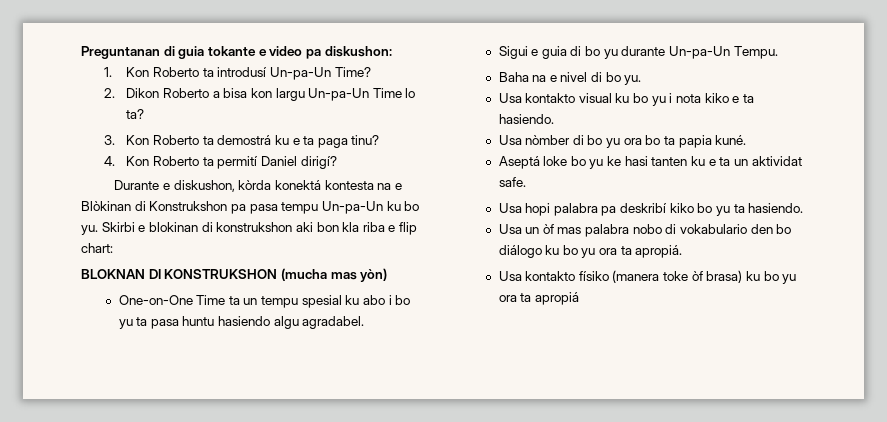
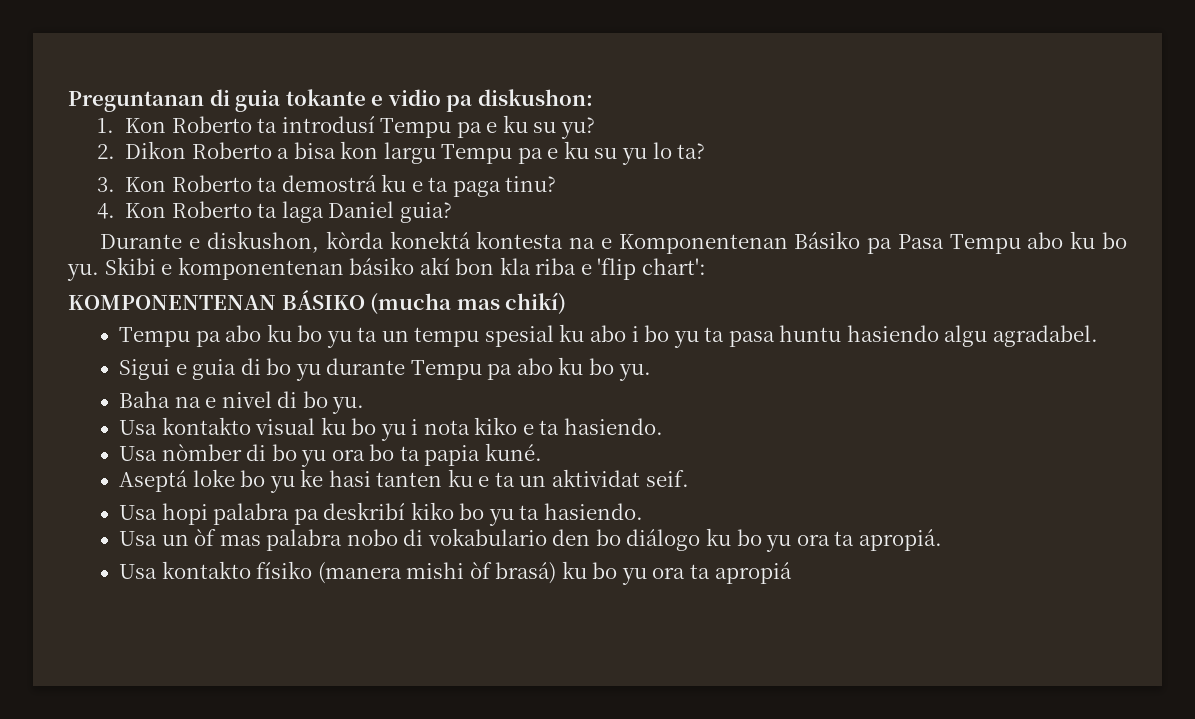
- Preguntanan di guia tokante e video pa diskushon:
+ Preguntanan di guia tokante e vidio pa diskushon:
- 1. Kon Roberto ta introdusí Un-pa-Un Time?
+ 1. Kon Roberto ta introdusí Tempu pa e ku su yu?
- 2. Dikon Roberto a bisa kon largu Un-pa-Un Time lo ta?
+ 2. Dikon Roberto a bisa kon largu Tempu pa e ku su yu lo ta?
- 4. Kon Roberto ta permití Daniel dirigí?
+ 4. Kon Roberto ta laga Daniel guia?
- Durante e diskushon, kòrda konektá kontesta na e Blòkinan di Konstrukshon pa pasa tempu Un-pa-Un ku bo yu. Skirbi e blokinan di konstrukshon aki bon kla riba e flip chart:
- BLOKNAN DI KONSTRUKSHON (mucha mas yòn)
- One-on-One Time ta un tempu spesial ku abo i bo yu ta pasa huntu hasiendo algu agradabel.
+ Durante e diskushon, kòrda konektá kontesta na e Komponentenan Básiko pa Pasa Tempu abo ku bo yu. Skibi e komponentenan básiko akí bon kla riba e 'flip chart':
+ KOMPONENTENAN BÁSIKO (mucha mas chikí)
+ Tempu pa abo ku bo yu ta un tempu spesial ku abo i bo yu ta pasa huntu hasiendo algu agradabel.
- Sigui e guia di bo yu durante Un-pa-Un Tempu.
+ Sigui e guia di bo yu durante Tempu pa abo ku bo yu.
- Aseptá loke bo yu ke hasi tanten ku e ta un aktividat safe.
+ Aseptá loke bo yu ke hasi tanten ku e ta un aktividat seif.
- Usa kontakto físiko (manera toke òf brasa) ku bo yu ora ta apropiá
+ Usa kontakto físiko (manera mishi òf brasá) ku bo yu ora ta apropiá

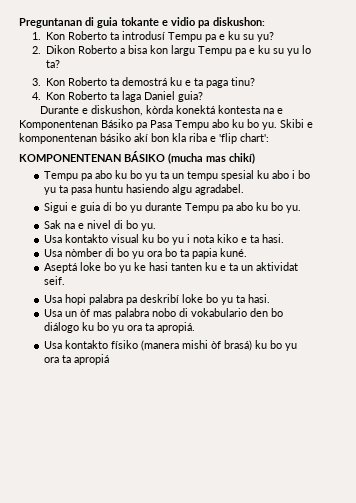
- Baha na e nivel di bo yu.
+ Sak na e nivel di bo yu.
- Usa kontakto visual ku bo yu i nota kiko e ta hasiendo.
+ Usa kontakto visual ku bo yu i nota kiko e ta hasi.
- Usa hopi palabra pa deskribí kiko bo yu ta hasiendo.
+ Usa hopi palabra pa deskribí loke bo yu ta hasi.

